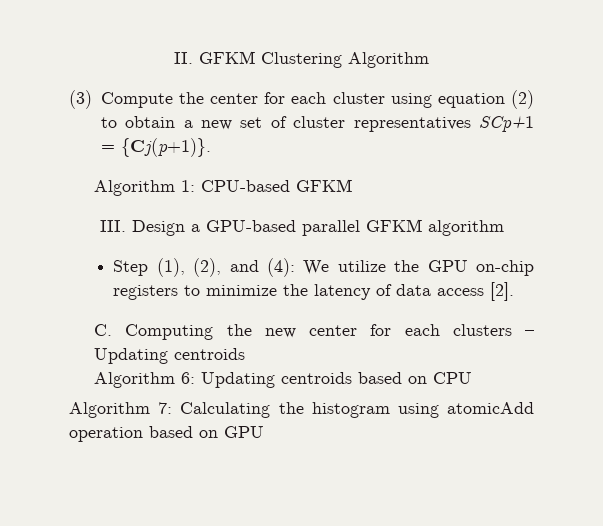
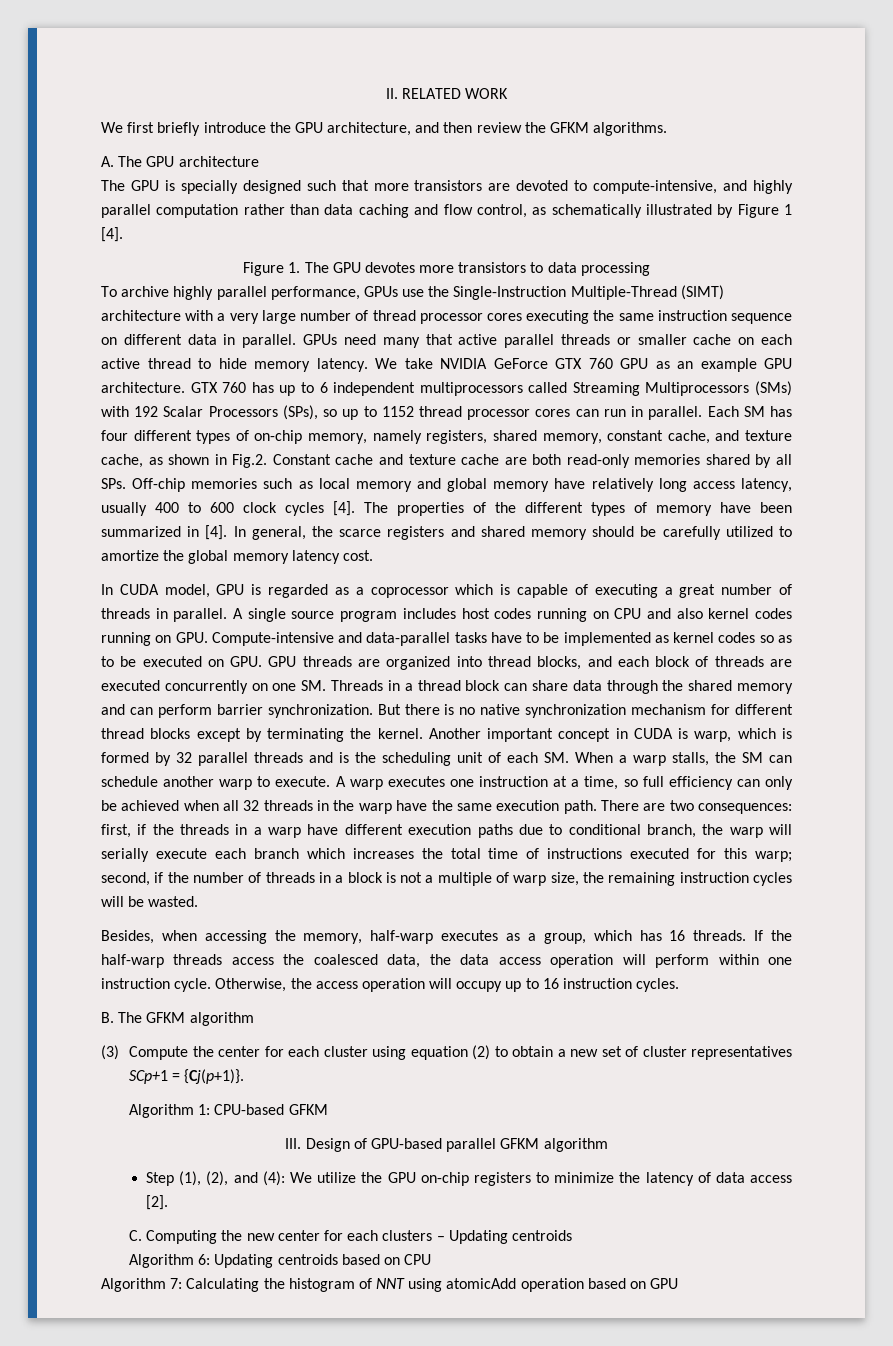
- II. GFKM Clustering Algorithm
+ II. RELATED WORK
+ We first briefly introduce the GPU architecture, and then review the GFKM algorithms.
+ A. The GPU architecture
+ The GPU is specially designed such that more transistors are devoted to compute-intensive, and highly parallel computation rather than data caching and flow control, as schematically illustrated by Figure 1 [4].
+ Figure 1. The GPU devotes more transistors to data processing
+ To archive highly parallel performance, GPUs use the Single-Instruction Multiple-Thread (SIMT) architecture with a very large number of thread processor cores executing the same instruction sequence on different data in parallel. GPUs need many that active parallel threads or smaller cache on each active thread to hide memory latency. We take NVIDIA GeForce GTX 760 GPU as an example GPU architecture. GTX 760 has up to 6 independent multiprocessors called Streaming Multiprocessors (SMs) with 192 Scalar Processors (SPs), so up to 1152 thread processor cores can run in parallel. Each SM has four different types of on-chip memory, namely registers, shared memory, constant cache, and texture cache, as shown in Fig.2. Constant cache and texture cache are both read-only memories shared by all SPs. Off-chip memories such as local memory and global memory have relatively long access latency, usually 400 to 600 clock cycles [4]. The properties of the different types of memory have been summarized in [4]. In general, the scarce registers and shared memory should be carefully utilized to amortize the global memory latency cost.
+ In CUDA model, GPU is regarded as a coprocessor which is capable of executing a great number of threads in parallel. A single source program includes host codes running on CPU and also kernel codes running on GPU. Compute-intensive and data-parallel tasks have to be implemented as kernel codes so as to be executed on GPU. GPU threads are organized into thread blocks, and each block of threads are executed concurrently on one SM. Threads in a thread block can share data through the shared memory and can perform barrier synchronization. But there is no native synchronization mechanism for different thread blocks except by terminating the kernel. Another important concept in CUDA is warp, which is formed by 32 parallel threads and is the scheduling unit of each SM. When a warp stalls, the SM can schedule another warp to execute. A warp executes one instruction at a time, so full efficiency can only be achieved when all 32 threads in the warp have the same execution path. There are two consequences: first, if the threads in a warp have different execution paths due to conditional branch, the warp will serially execute each branch which increases the total time of instructions executed for this warp; second, if the number of threads in a block is not a multiple of warp size, the remaining instruction cycles will be wasted.
+ Besides, when accessing the memory, half-warp executes as a group, which has 16 threads. If the half-warp threads access the coalesced data, the data access operation will perform within one instruction cycle. Otherwise, the access operation will occupy up to 16 instruction cycles.
+ B. The GFKM algorithm
- III. Design a GPU-based parallel GFKM algorithm
+ III. Design of GPU-based parallel GFKM algorithm
- Algorithm 7: Calculating the histogram using atomicAdd operation based on GPU
+ Algorithm 7: Calculating the histogram of NNT using atomicAdd operation based on GPU

